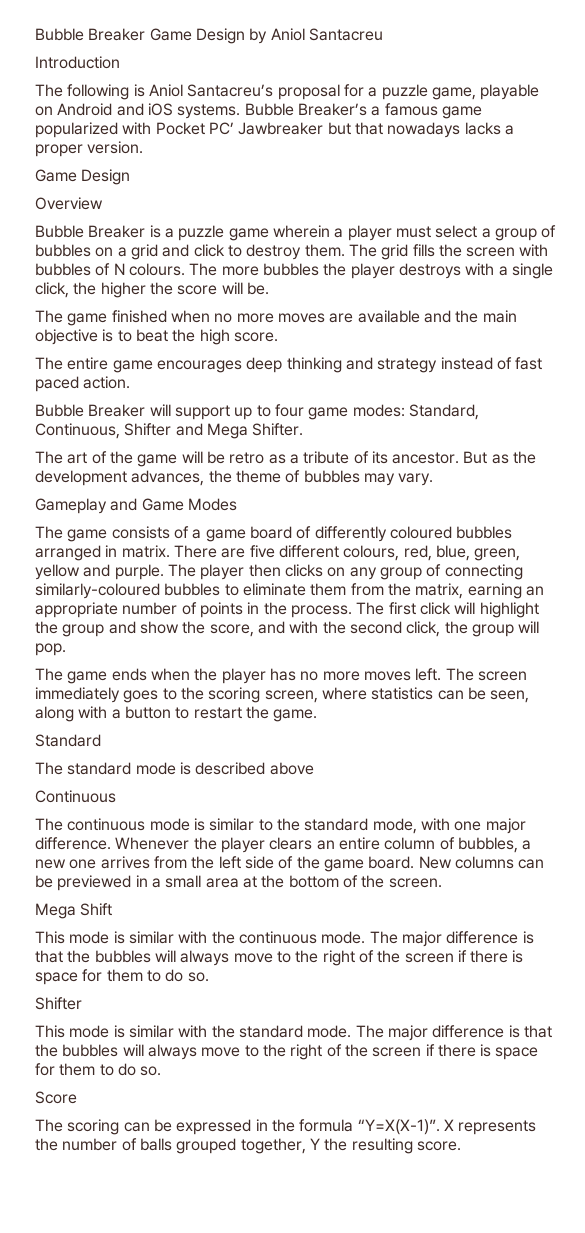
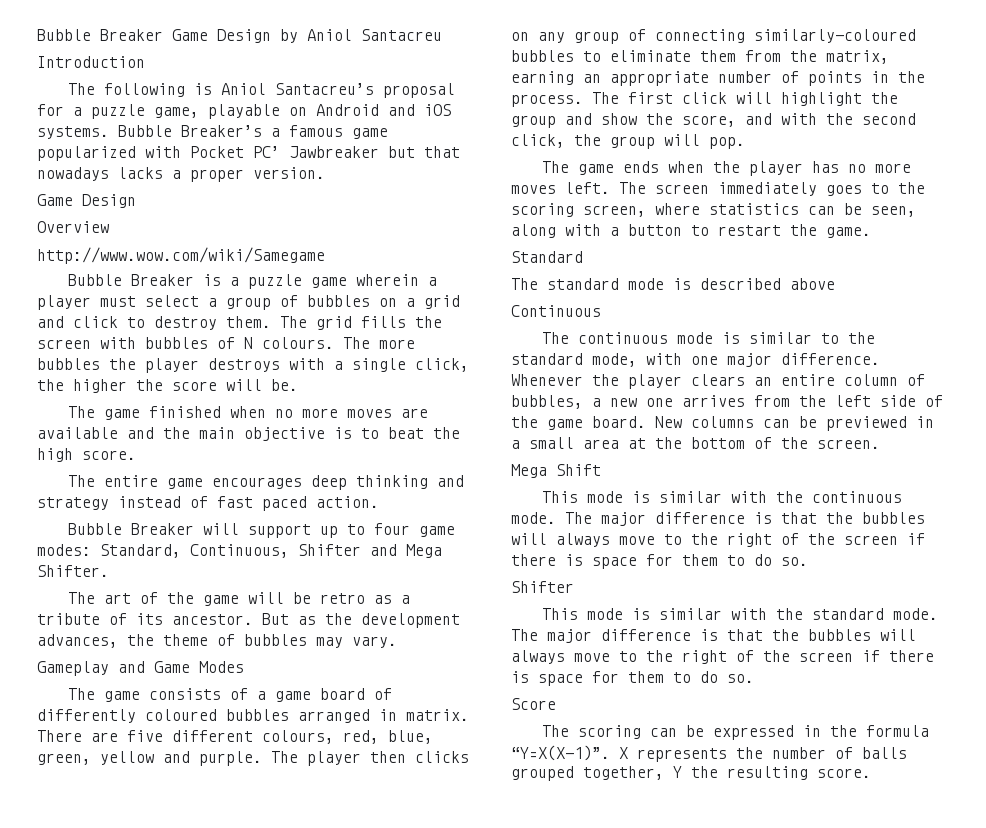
+ http://www.wow.com/wiki/Samegame

